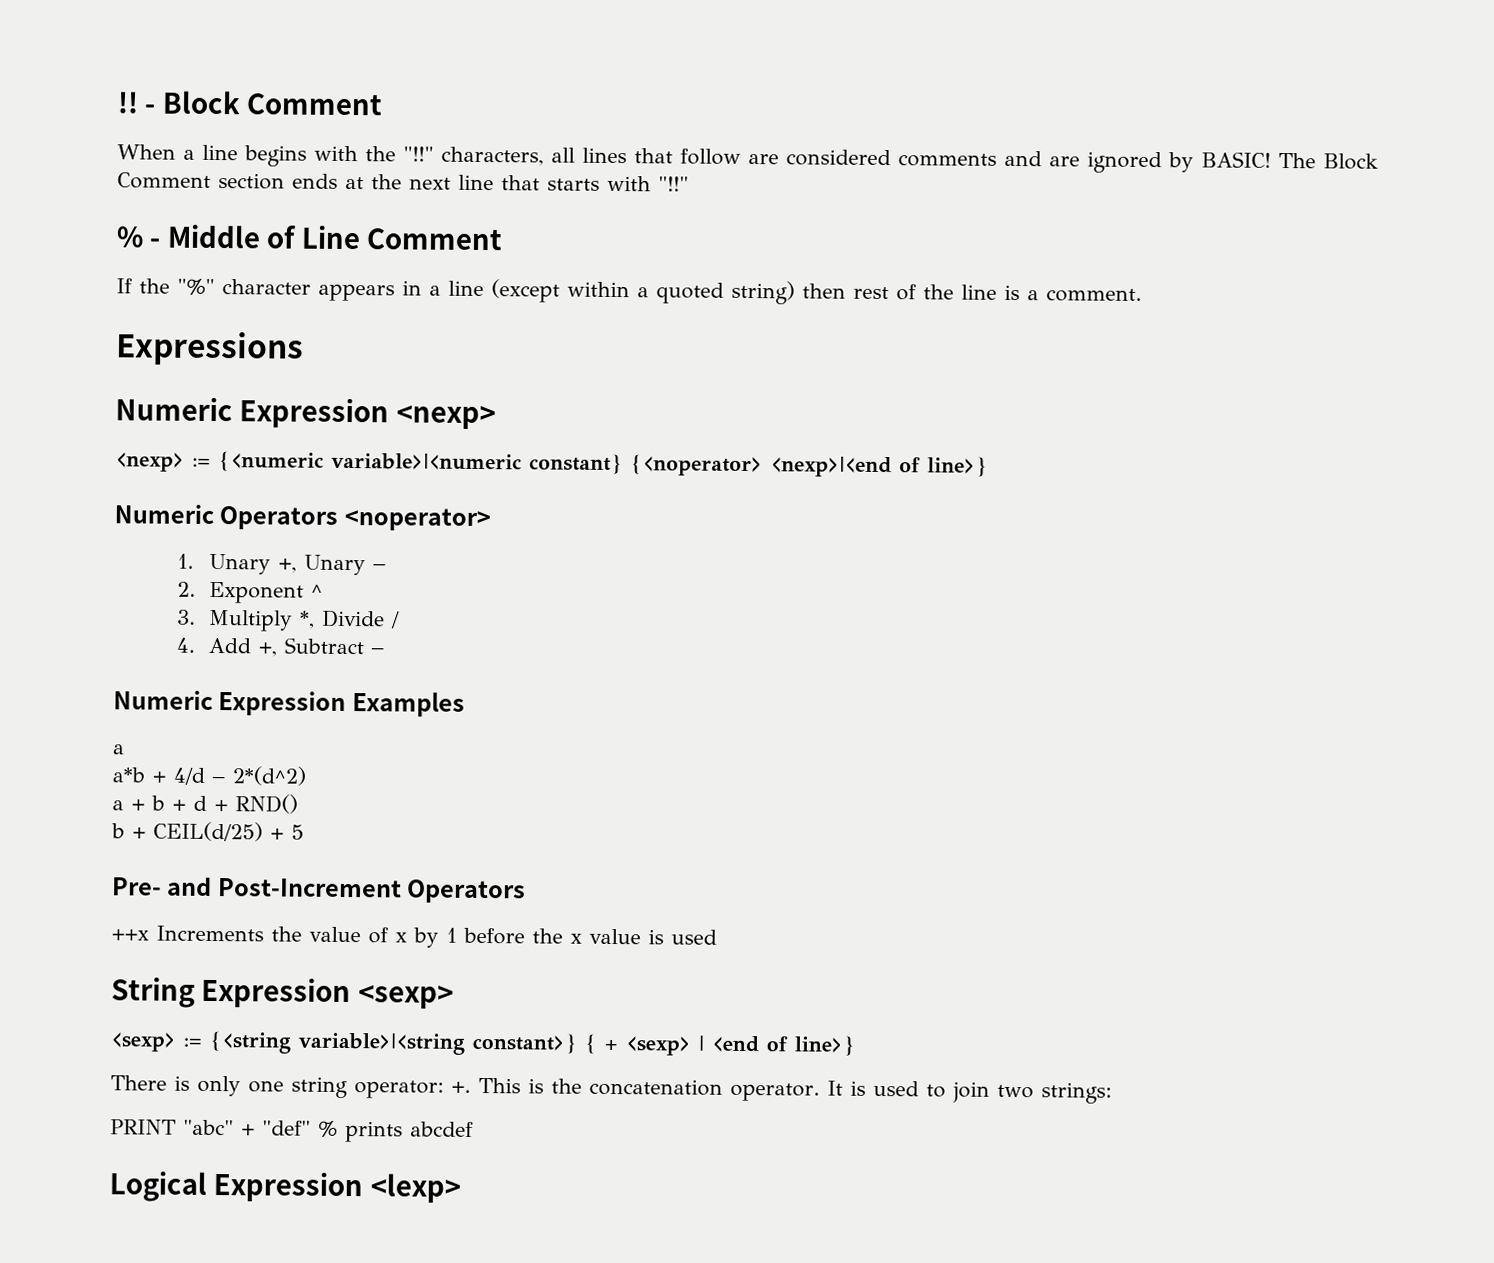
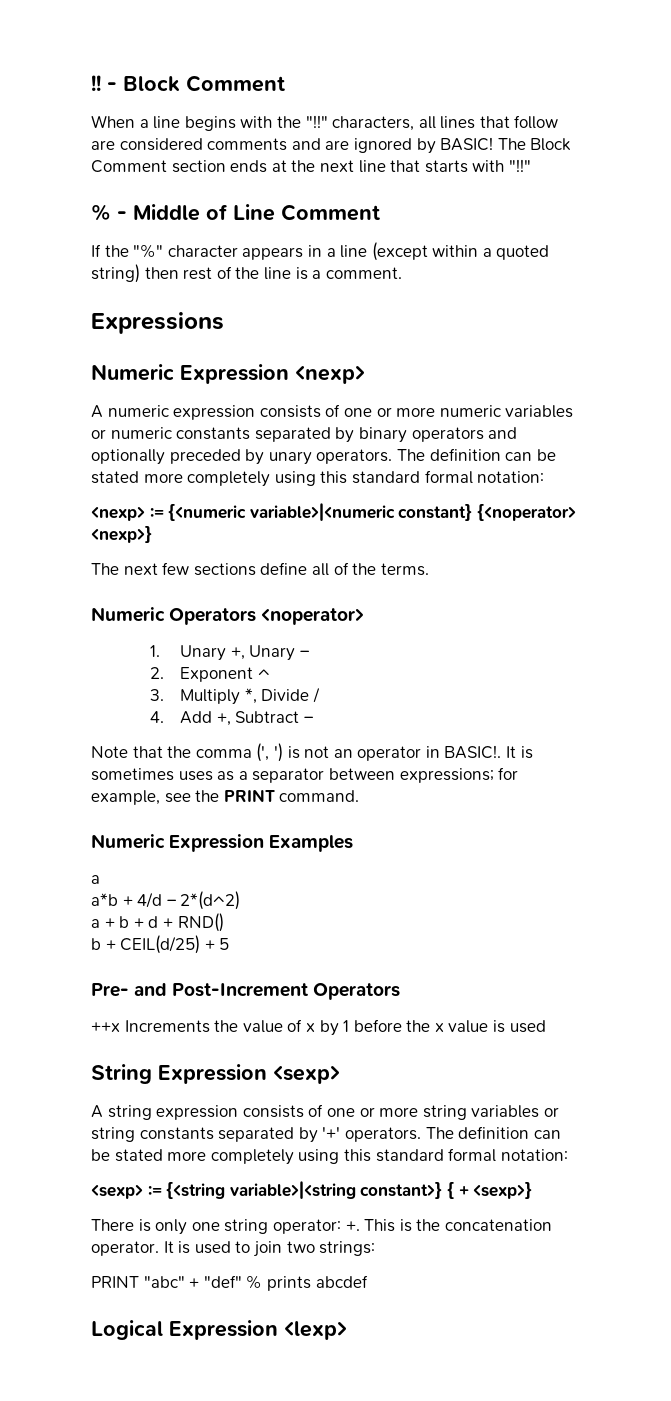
+ A numeric expression consists of one or more numeric variables or numeric constants separated by binary operators and optionally preceded by unary operators. The definition can be stated more completely using this standard formal notation:
- <nexp> := {<numeric variable>|<numeric constant} {<noperator> <nexp>|<end of line>}
+ <nexp> := {<numeric variable>|<numeric constant} {<noperator> <nexp>}
+ The next few sections define all of the terms.
+ Note that the comma (', ') is not an operator in BASIC!. It is sometimes uses as a separator between expressions; for example, see the PRINT command.
+ A string expression consists of one or more string variables or string constants separated by '+' operators. The definition can be stated more completely using this standard formal notation:
- <sexp> := {<string variable>|<string constant>} { + <sexp> | <end of line>}
+ <sexp> := {<string variable>|<string constant>} { + <sexp>}

